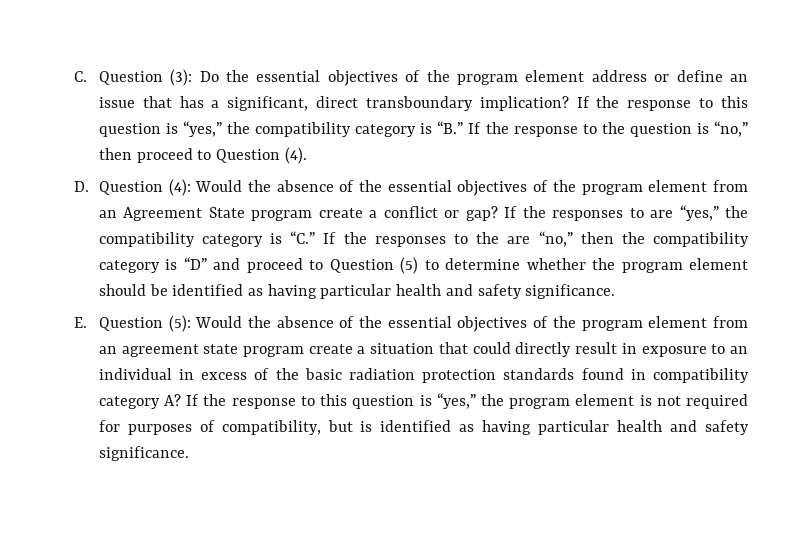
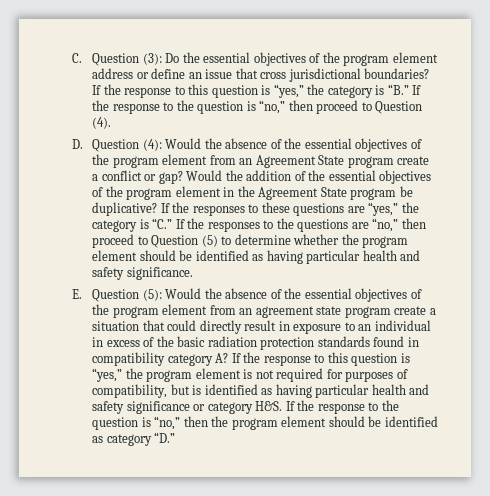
- C. Question (3): Do the essential objectives of the program element address or define an issue that has a significant, direct transboundary implication? If the response to this question is “yes,” the compatibility category is “B.” If the response to the question is “no,” then proceed to Question (4).
+ C. Question (3): Do the essential objectives of the program element address or define an issue that cross jurisdictional boundaries? If the response to this question is “yes,” the category is “B.” If the response to the question is “no,” then proceed to Question (4).
- If the responses to are “yes,” the compatibility category is “C.” If the responses to the are “no,” then the compatibility category is “D” and proceed to Question (5) to determine whether the program element should be identified as having particular health and safety significance.
+ Would the addition of the essential objectives of the program element in the Agreement State program be duplicative? If the responses to these questions are “yes,” the category is “C.” If the responses to the questions are “no,” then proceed to Question (5) to determine whether the program element should be identified as having particular health and safety significance.
- If the response to this question is “yes,” the program element is not required for purposes of compatibility, but is identified as having particular health and safety significance.
+ If the response to this question is “yes,” the program element is not required for purposes of compatibility, but is identified as having particular health and safety significance or category H&S. If the response to the question is “no,” then the program element should be identified as category “D.”

